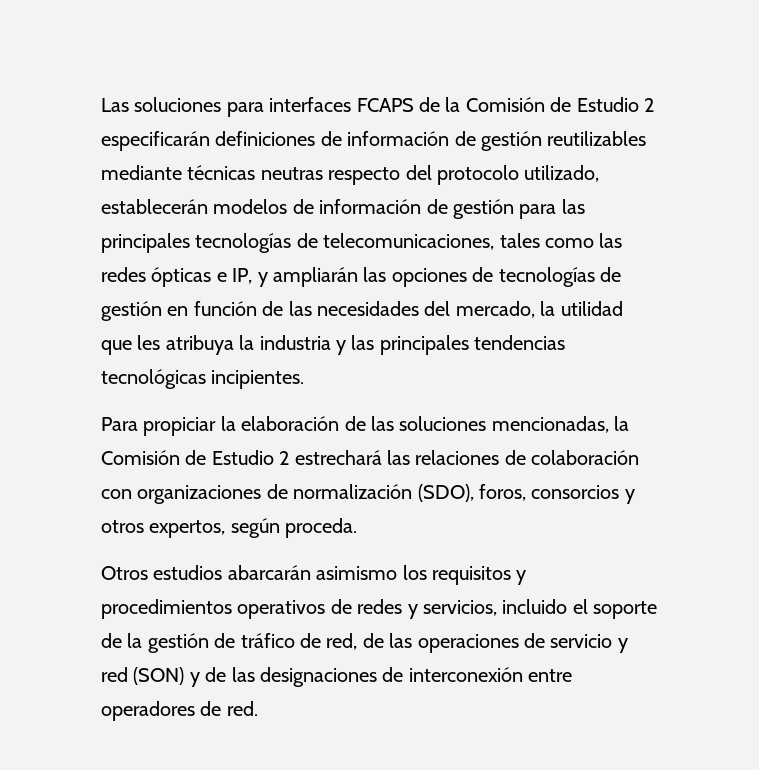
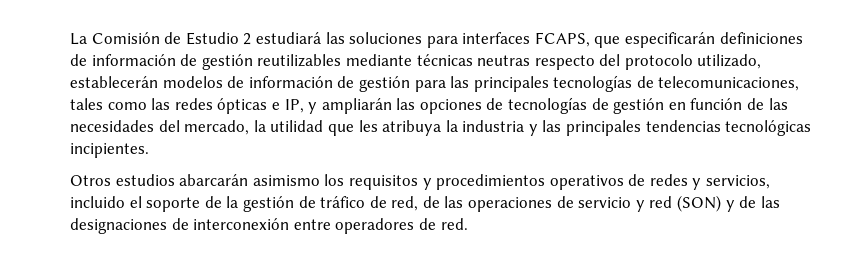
- Las soluciones para interfaces FCAPS de la Comisión de Estudio 2 especificarán definiciones de información de gestión reutilizables mediante técnicas neutras respecto del protocolo utilizado, establecerán modelos de información de gestión para las principales tecnologías de telecomunicaciones, tales como las redes ópticas e IP, y ampliarán las opciones de tecnologías de gestión en función de las necesidades del mercado, la utilidad que les atribuya la industria y las principales tendencias tecnológicas incipientes.
+ La Comisión de Estudio 2 estudiará las soluciones para interfaces FCAPS, que especificarán definiciones de información de gestión reutilizables mediante técnicas neutras respecto del protocolo utilizado, establecerán modelos de información de gestión para las principales tecnologías de telecomunicaciones, tales como las redes ópticas e IP, y ampliarán las opciones de tecnologías de gestión en función de las necesidades del mercado, la utilidad que les atribuya la industria y las principales tendencias tecnológicas incipientes.
- Para propiciar la elaboración de las soluciones mencionadas, la Comisión de Estudio 2 estrechará las relaciones de colaboración con organizaciones de normalización (SDO), foros, consorcios y otros expertos, según proceda.

